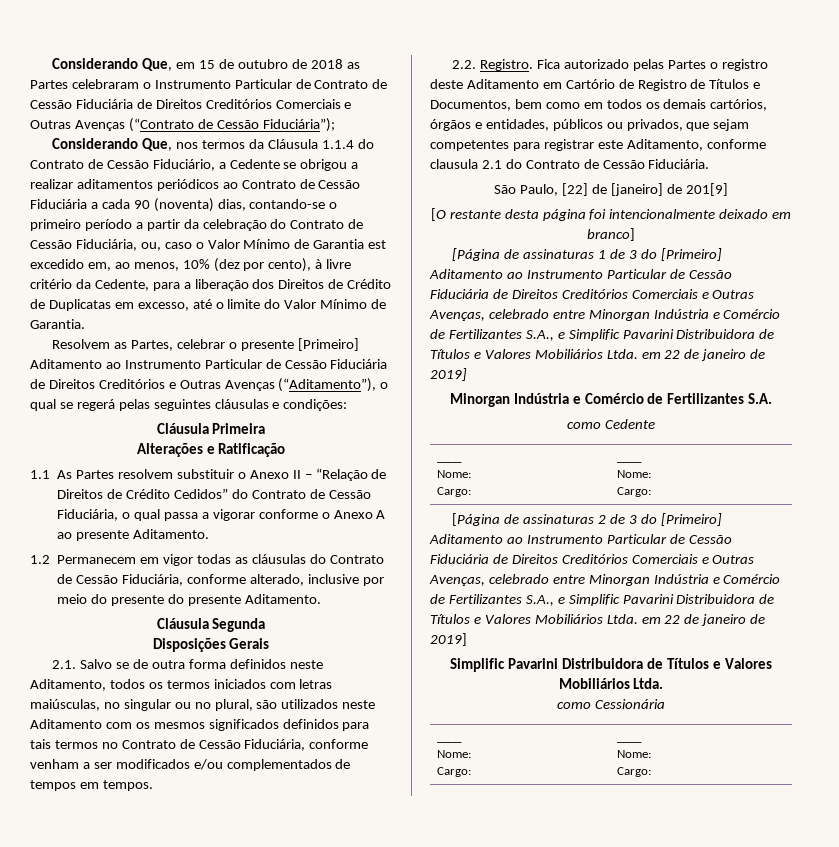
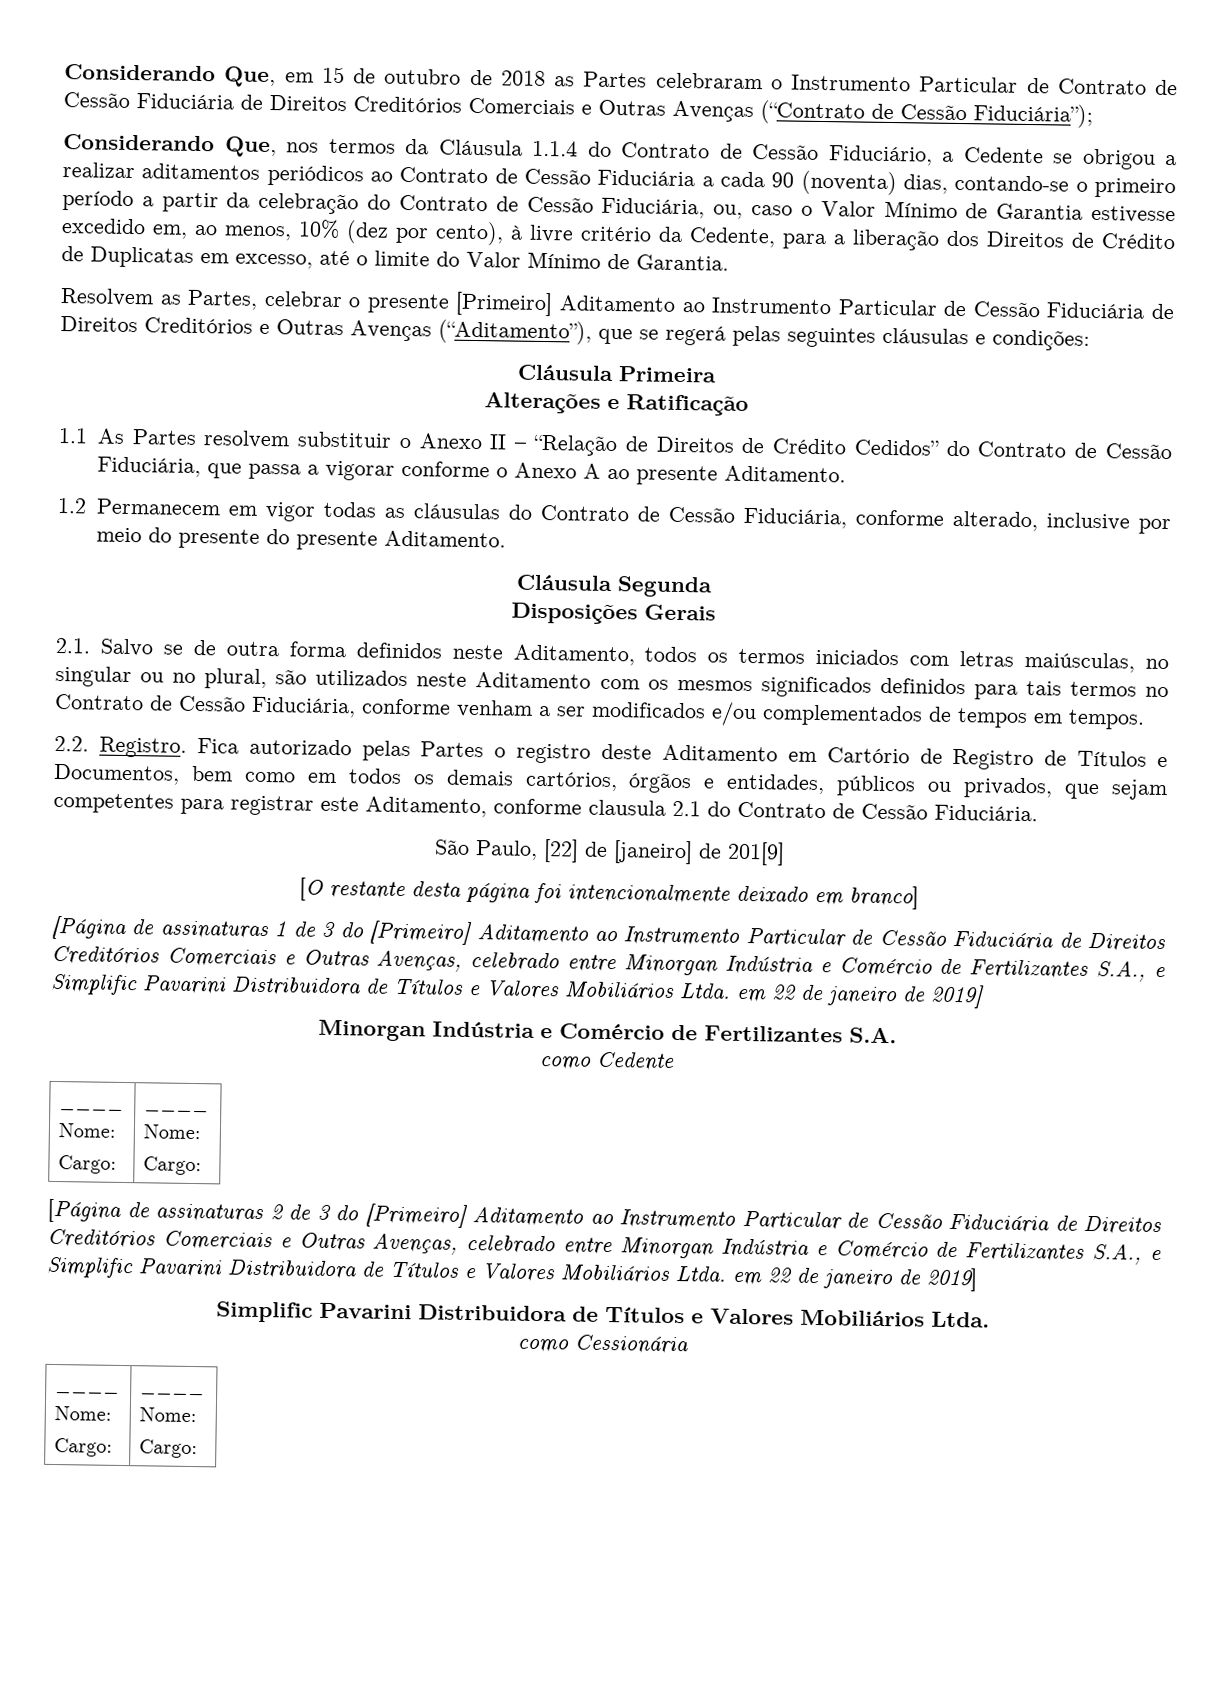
- Considerando Que, nos termos da Cláusula 1.1.4 do Contrato de Cessão Fiduciário, a Cedente se obrigou a realizar aditamentos periódicos ao Contrato de Cessão Fiduciária a cada 90 (noventa) dias, contando-se o primeiro período a partir da celebração do Contrato de Cessão Fiduciária, ou, caso o Valor Mínimo de Garantia est excedido em, ao menos, 10% (dez por cento), à livre critério da Cedente, para a liberação dos Direitos de Crédito de Duplicatas em excesso, até o limite do Valor Mínimo de Garantia.
+ Considerando Que, nos termos da Cláusula 1.1.4 do Contrato de Cessão Fiduciário, a Cedente se obrigou a realizar aditamentos periódicos ao Contrato de Cessão Fiduciária a cada 90 (noventa) dias, contando-se o primeiro período a partir da celebração do Contrato de Cessão Fiduciária, ou, caso o Valor Mínimo de Garantia estivesse excedido em, ao menos, 10% (dez por cento), à livre critério da Cedente, para a liberação dos Direitos de Crédito de Duplicatas em excesso, até o limite do Valor Mínimo de Garantia.
- Resolvem as Partes, celebrar o presente [Primeiro] Aditamento ao Instrumento Particular de Cessão Fiduciária de Direitos Creditórios e Outras Avenças (“Aditamento”), o qual se regerá pelas seguintes cláusulas e condições:
+ Resolvem as Partes, celebrar o presente [Primeiro] Aditamento ao Instrumento Particular de Cessão Fiduciária de Direitos Creditórios e Outras Avenças (“Aditamento”), que se regerá pelas seguintes cláusulas e condições:
- 1.1 As Partes resolvem substituir o Anexo II – “Relação de Direitos de Crédito Cedidos” do Contrato de Cessão Fiduciária, o qual passa a vigorar conforme o Anexo A ao presente Aditamento.
+ 1.1 As Partes resolvem substituir o Anexo II – “Relação de Direitos de Crédito Cedidos” do Contrato de Cessão Fiduciária, que passa a vigorar conforme o Anexo A ao presente Aditamento.

